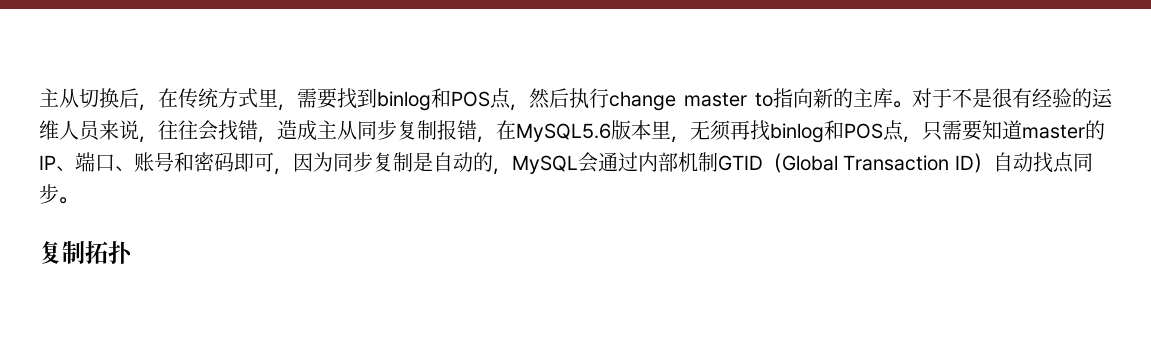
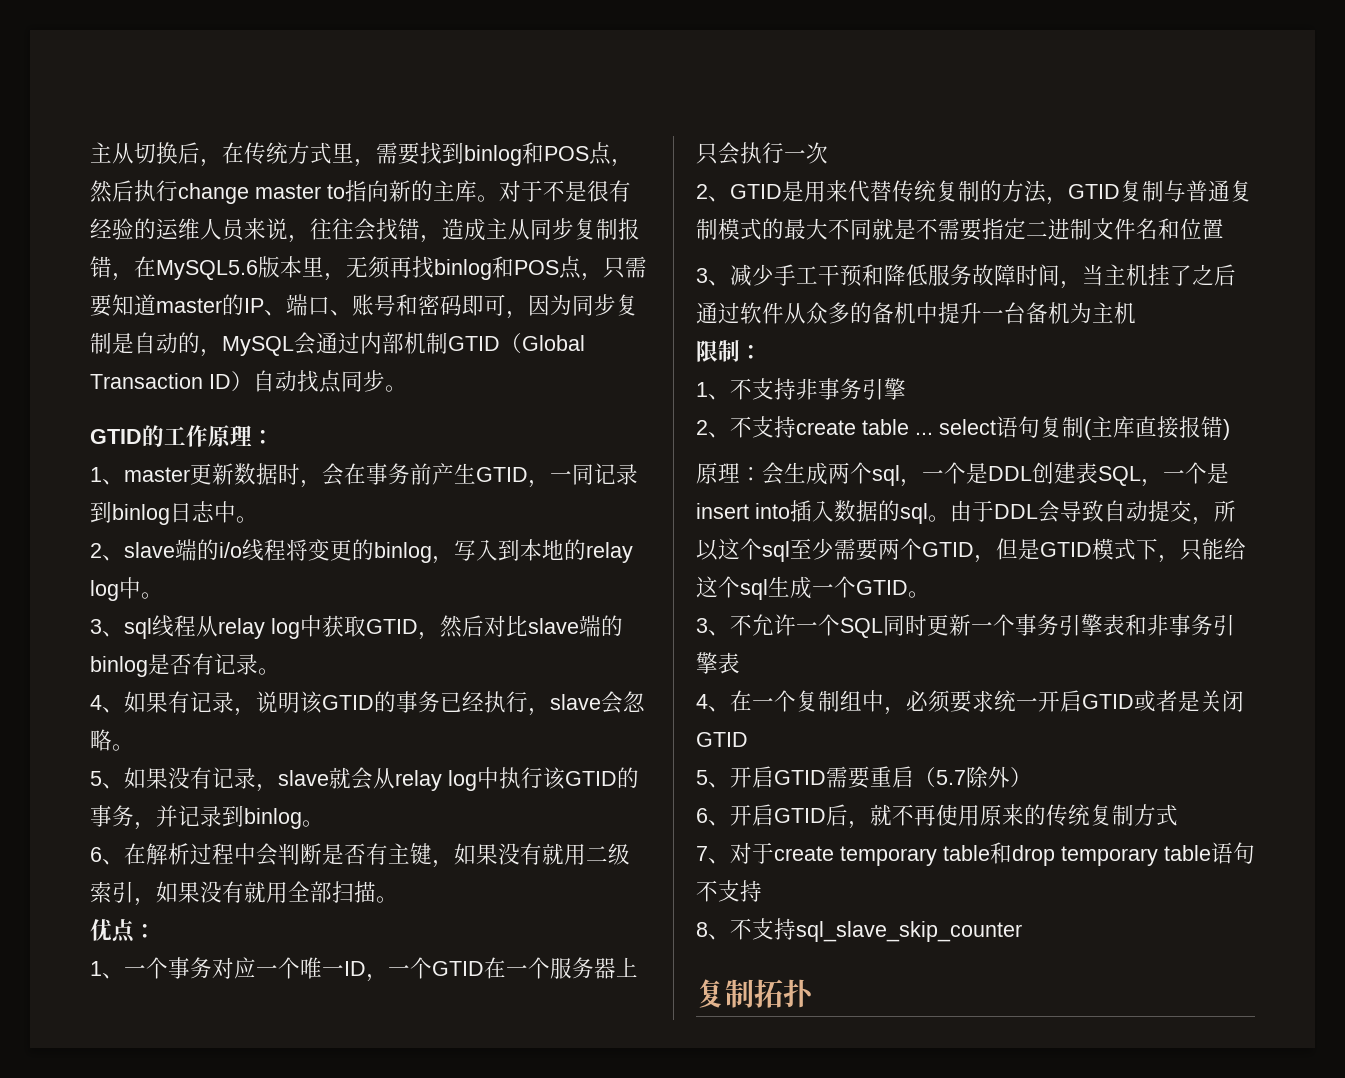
+ GTID的工作原理：
+ 1、master更新数据时，会在事务前产生GTID，一同记录到binlog日志中。
+ 2、slave端的i/o线程将变更的binlog，写入到本地的relay log中。
+ 3、sql线程从relay log中获取GTID，然后对比slave端的binlog是否有记录。
+ 4、如果有记录，说明该GTID的事务已经执行，slave会忽略。
+ 5、如果没有记录，slave就会从relay log中执行该GTID的事务，并记录到binlog。
+ 6、在解析过程中会判断是否有主键，如果没有就用二级索引，如果没有就用全部扫描。
+ 优点：
+ 1、一个事务对应一个唯一ID，一个GTID在一个服务器上只会执行一次
+ 2、GTID是用来代替传统复制的方法，GTID复制与普通复制模式的最大不同就是不需要指定二进制文件名和位置
+ 3、减少手工干预和降低服务故障时间，当主机挂了之后通过软件从众多的备机中提升一台备机为主机
+ 限制：
+ 1、不支持非事务引擎
+ 2、不支持create table ... select语句复制(主库直接报错)
+ 原理：会生成两个sql，一个是DDL创建表SQL，一个是insert into插入数据的sql。由于DDL会导致自动提交，所以这个sql至少需要两个GTID，但是GTID模式下，只能给这个sql生成一个GTID。
+ 3、不允许一个SQL同时更新一个事务引擎表和非事务引擎表
+ 4、在一个复制组中，必须要求统一开启GTID或者是关闭GTID
+ 5、开启GTID需要重启（5.7除外）
+ 6、开启GTID后，就不再使用原来的传统复制方式
+ 7、对于create temporary table和drop temporary table语句不支持
+ 8、不支持sql_slave_skip_counter

